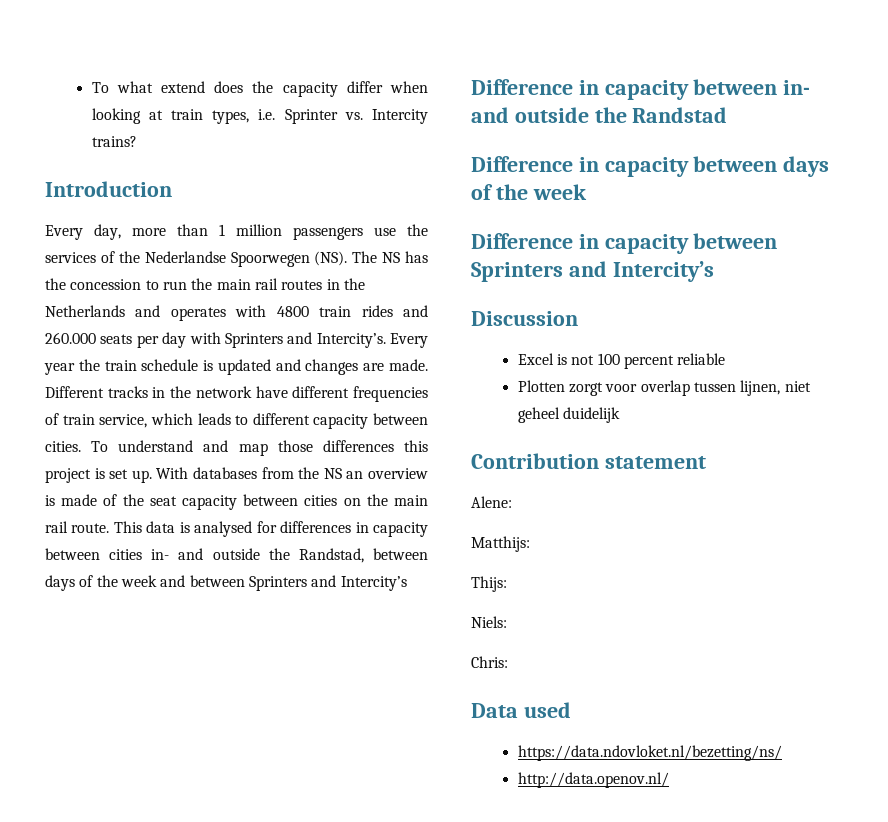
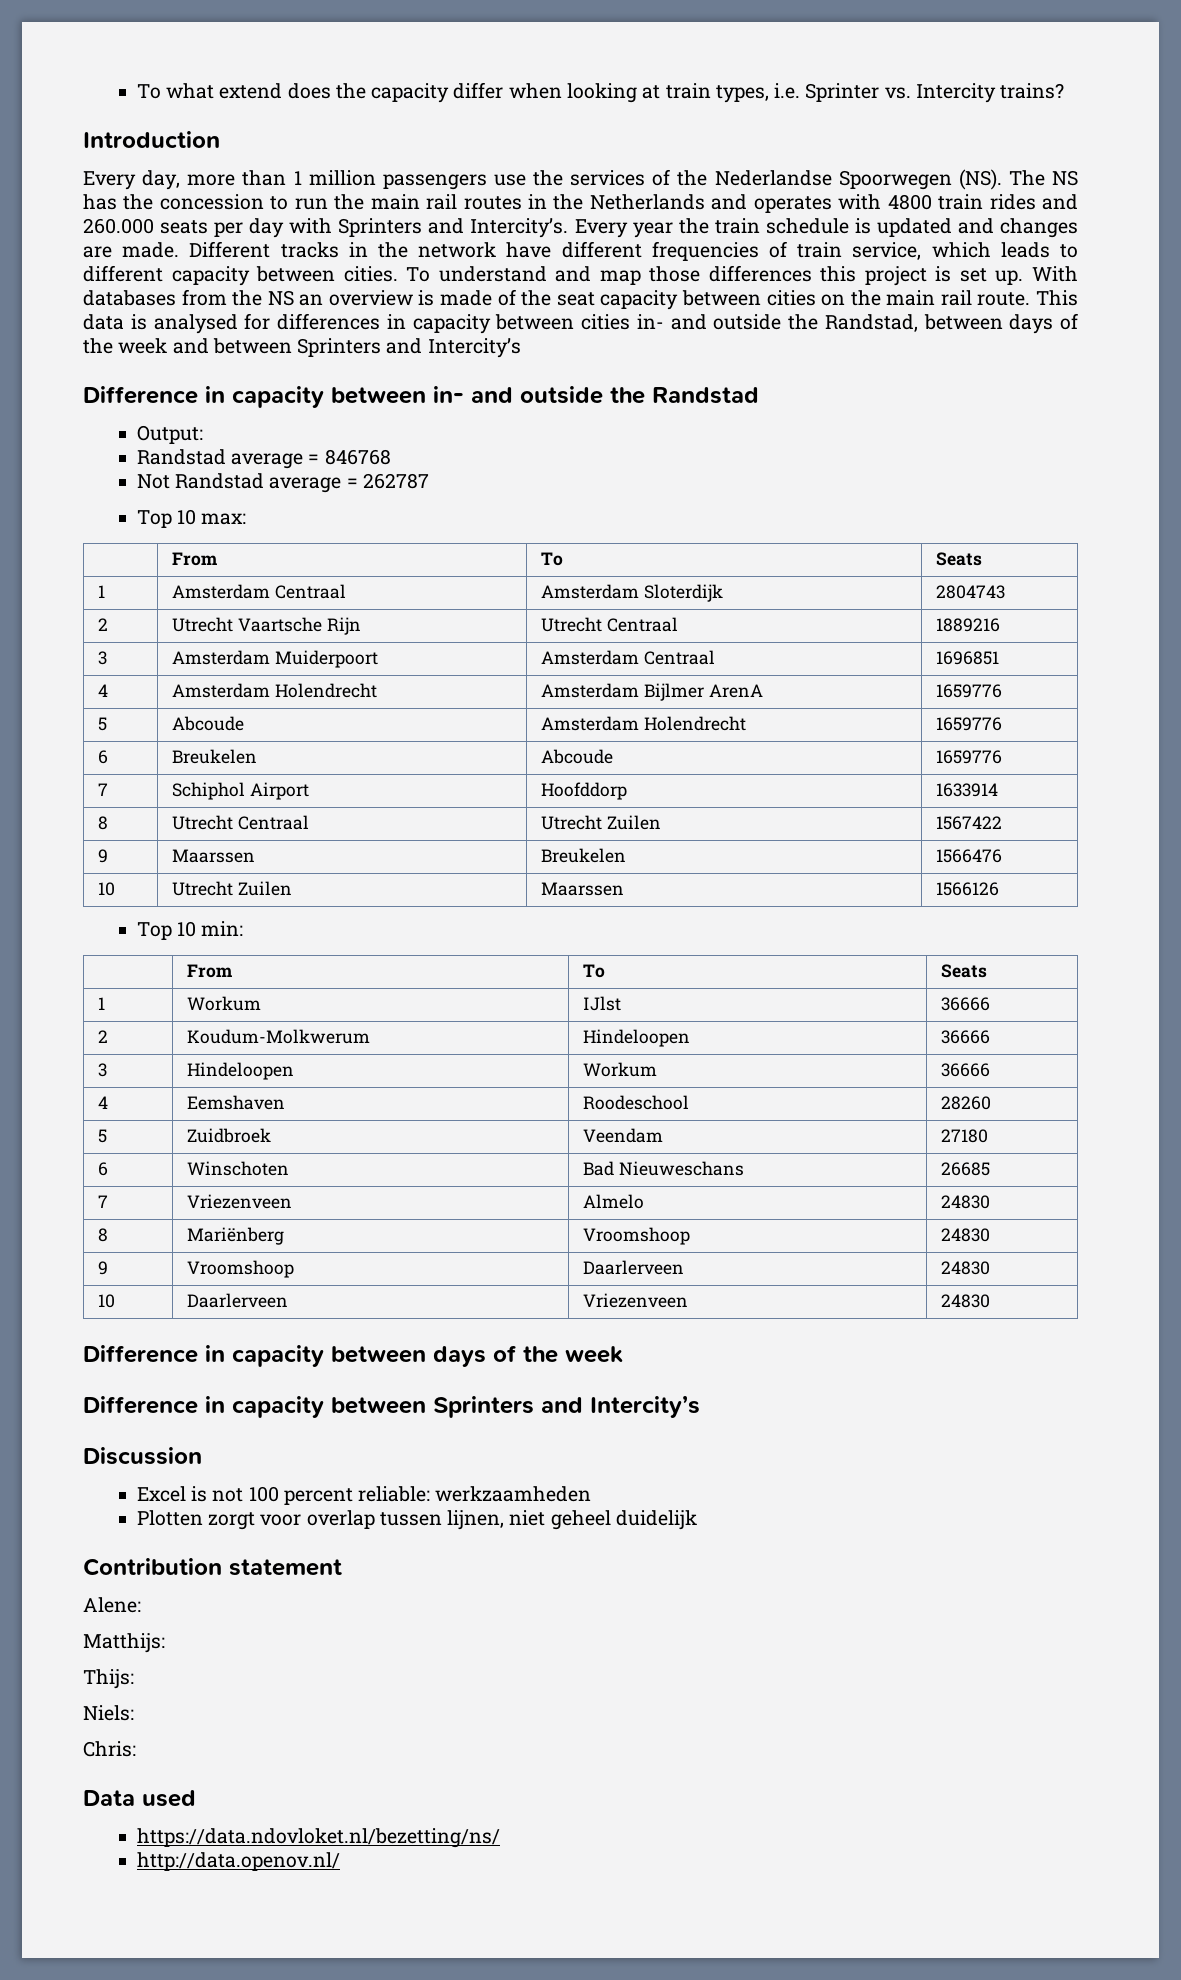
+ Output:
+ Randstad average = 846768
+ Not Randstad average = 262787
+ Top 10 max:
+ | From | To | Seats
+ 1 | Amsterdam Centraal | Amsterdam Sloterdijk | 2804743
+ 2 | Utrecht Vaartsche Rijn | Utrecht Centraal | 1889216
+ 3 | Amsterdam Muiderpoort | Amsterdam Centraal | 1696851
+ 4 | Amsterdam Holendrecht | Amsterdam Bijlmer ArenA | 1659776
+ 5 | Abcoude | Amsterdam Holendrecht | 1659776
+ 6 | Breukelen | Abcoude | 1659776
+ 7 | Schiphol Airport | Hoofddorp | 1633914
+ 8 | Utrecht Centraal | Utrecht Zuilen | 1567422
+ 9 | Maarssen | Breukelen | 1566476
+ 10 | Utrecht Zuilen | Maarssen | 1566126
+ Top 10 min:
+ | From | To | Seats
+ 1 | Workum | IJlst | 36666
+ 2 | Koudum-Molkwerum | Hindeloopen | 36666
+ 3 | Hindeloopen | Workum | 36666
+ 4 | Eemshaven | Roodeschool | 28260
+ 5 | Zuidbroek | Veendam | 27180
+ 6 | Winschoten | Bad Nieuweschans | 26685
+ 7 | Vriezenveen | Almelo | 24830
+ 8 | Mariënberg | Vroomshoop | 24830
+ 9 | Vroomshoop | Daarlerveen | 24830
+ 10 | Daarlerveen | Vriezenveen | 24830
- Excel is not 100 percent reliable
+ Excel is not 100 percent reliable: werkzaamheden

